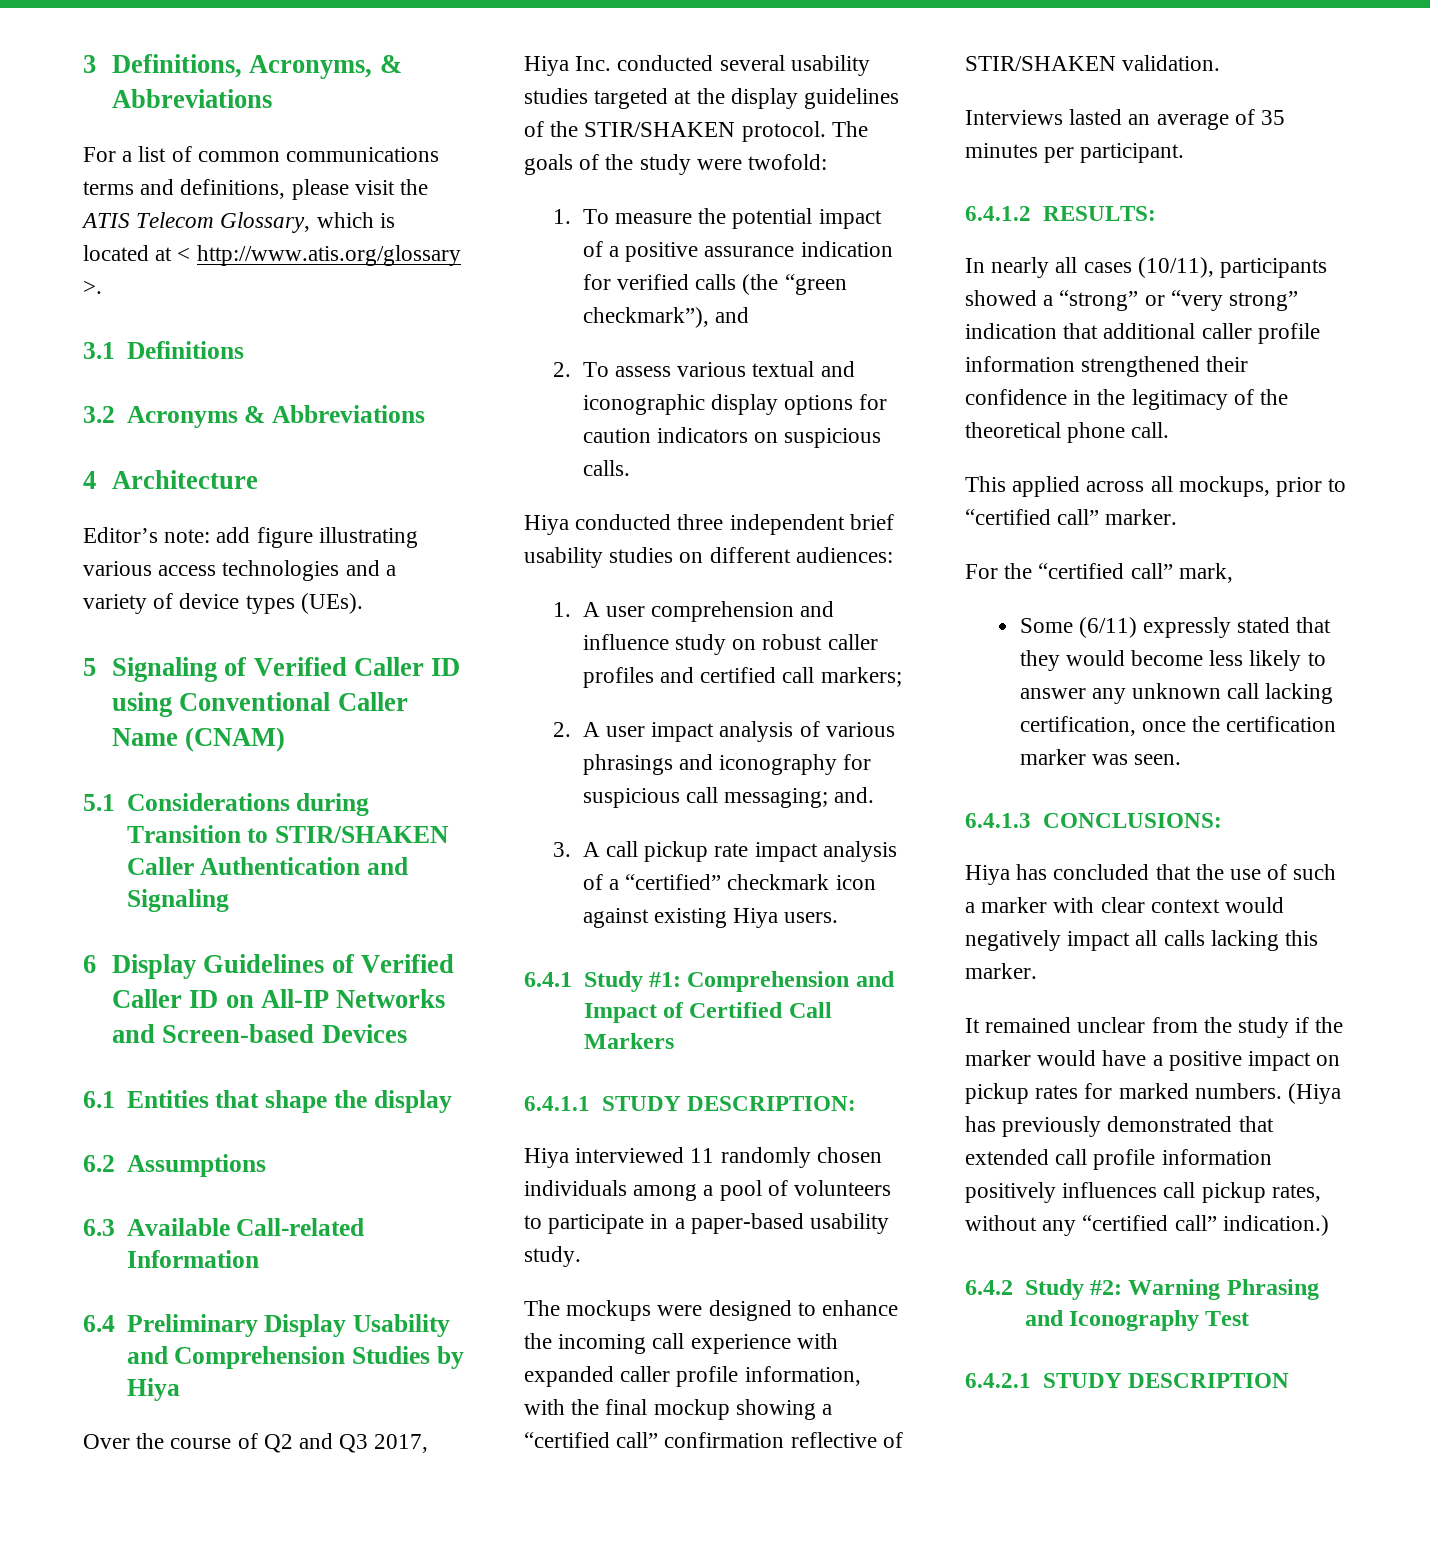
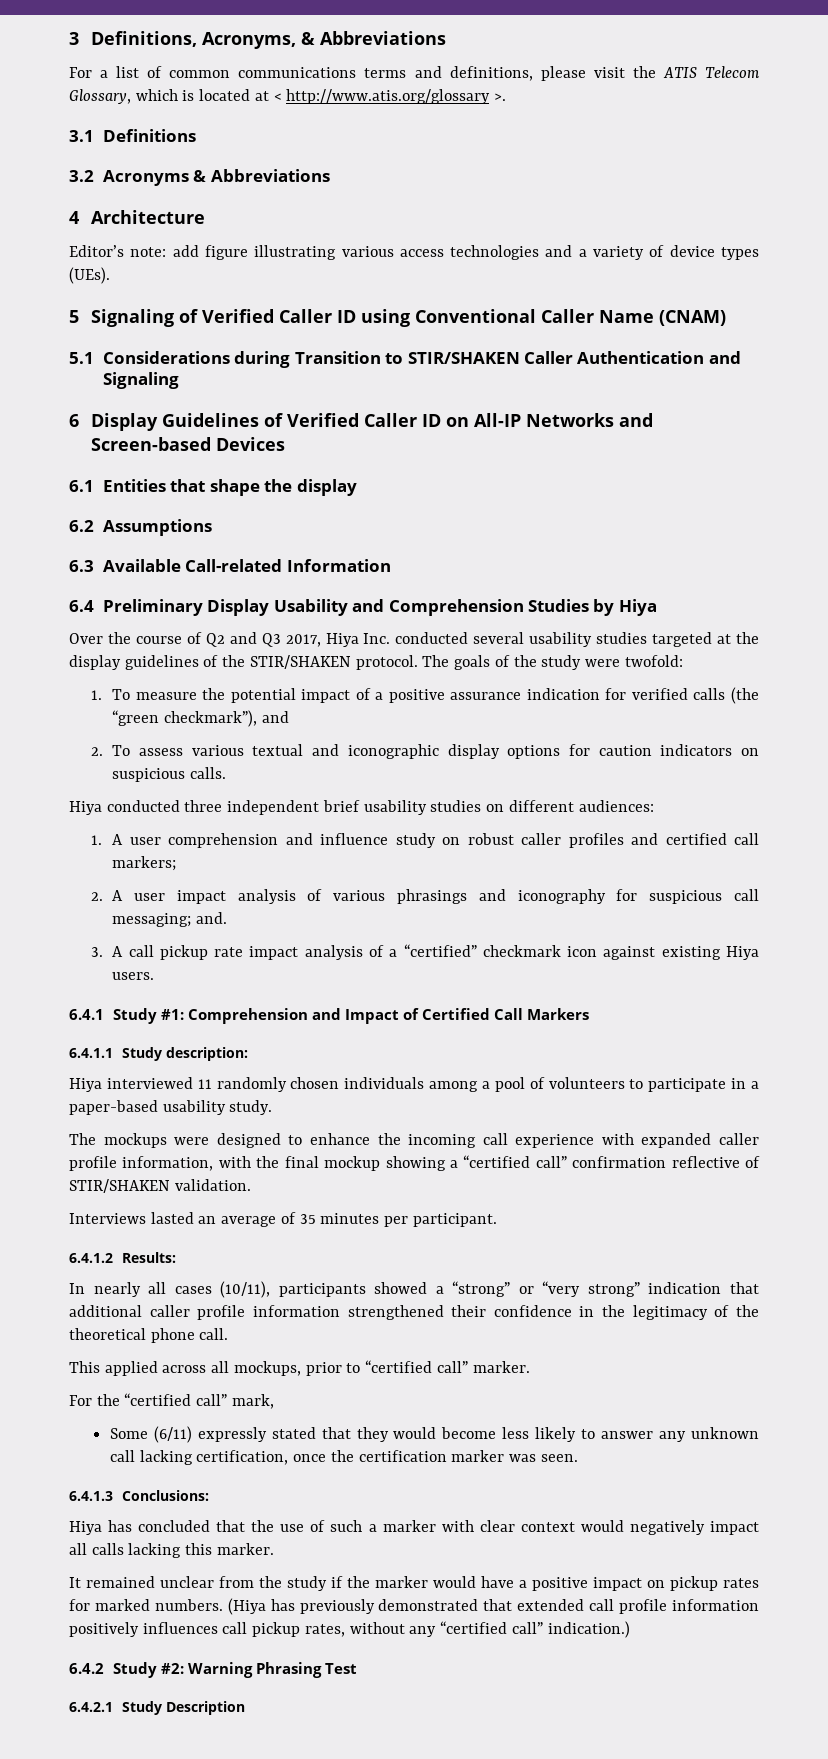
- 6.4.1.1 STUDY DESCRIPTION:
+ 6.4.1.1 Study description:
- 6.4.1.2 RESULTS:
+ 6.4.1.2 Results:
- 6.4.1.3 CONCLUSIONS:
+ 6.4.1.3 Conclusions:
- 6.4.2 Study #2: Warning Phrasing and Iconography Test
+ 6.4.2 Study #2: Warning Phrasing Test
- 6.4.2.1 STUDY DESCRIPTION
+ 6.4.2.1 Study Description

